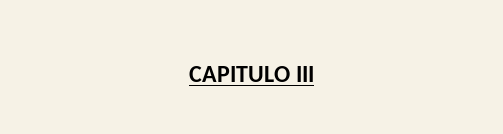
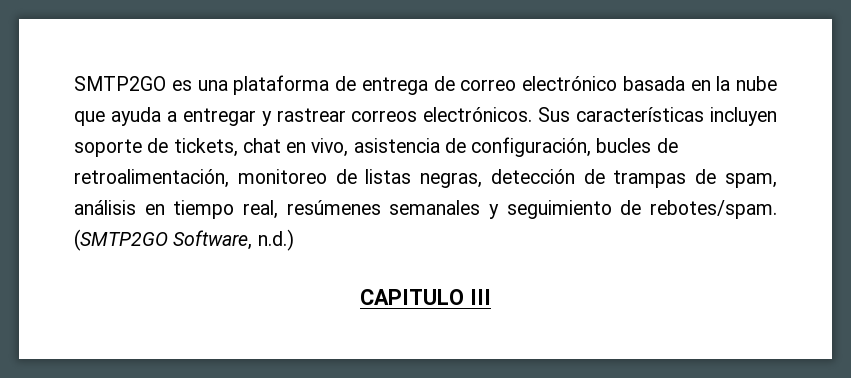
+ SMTP2GO es una plataforma de entrega de correo electrónico basada en la nube que ayuda a entregar y rastrear correos electrónicos. Sus características incluyen soporte de tickets, chat en vivo, asistencia de configuración, bucles de retroalimentación, monitoreo de listas negras, detección de trampas de spam, análisis en tiempo real, resúmenes semanales y seguimiento de rebotes/spam. (SMTP2GO Software, n.d.)

